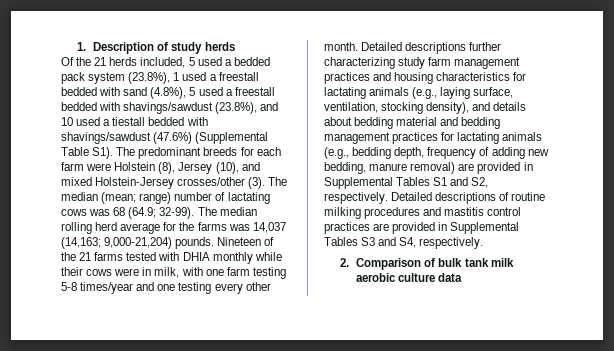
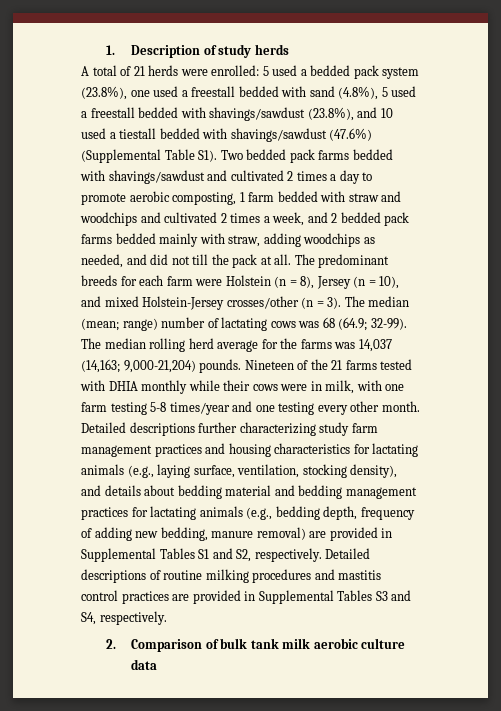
- Of the 21 herds included, 5 used a bedded pack system (23.8%), 1 used a freestall bedded with sand (4.8%), 5 used a freestall bedded with shavings/sawdust (23.8%), and 10 used a tiestall bedded with shavings/sawdust (47.6%) (Supplemental Table S1). The predominant breeds for each farm were Holstein (8), Jersey (10), and mixed Holstein-Jersey crosses/other (3).
+ A total of 21 herds were enrolled: 5 used a bedded pack system (23.8%), one used a freestall bedded with sand (4.8%), 5 used a freestall bedded with shavings/sawdust (23.8%), and 10 used a tiestall bedded with shavings/sawdust (47.6%) (Supplemental Table S1). Two bedded pack farms bedded with shavings/sawdust and cultivated 2 times a day to promote aerobic composting, 1 farm bedded with straw and woodchips and cultivated 2 times a week, and 2 bedded pack farms bedded mainly with straw, adding woodchips as needed, and did not till the pack at all. The predominant breeds for each farm were Holstein (n = 8), Jersey (n = 10), and mixed Holstein-Jersey crosses/other (n = 3).

